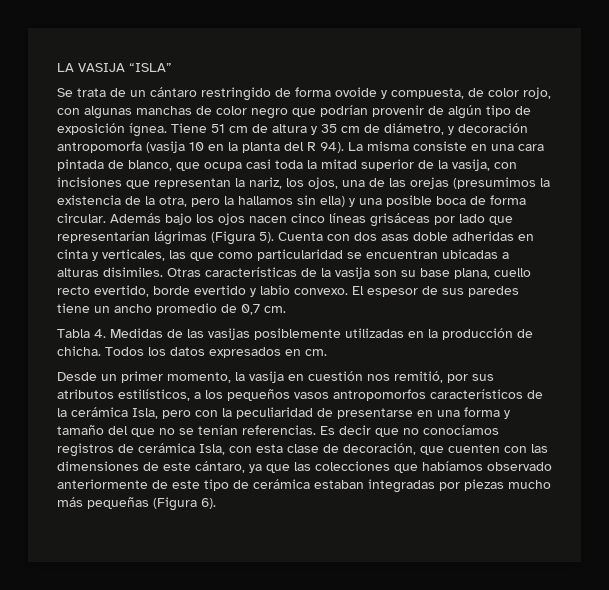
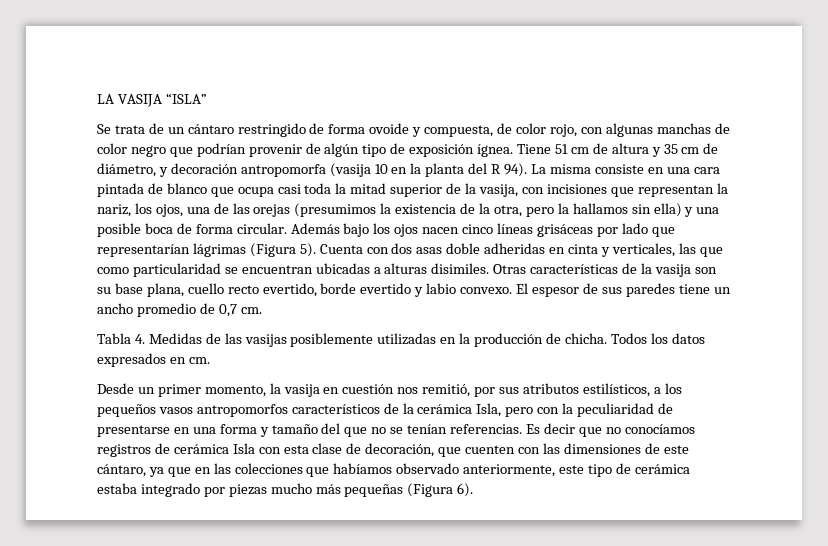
- La misma consiste en una cara pintada de blanco, que ocupa casi toda la mitad superior de la vasija, con incisiones que representan la nariz, los ojos, una de las orejas (presumimos la existencia de la otra, pero la hallamos sin ella) y una posible boca de forma circular.
+ La misma consiste en una cara pintada de blanco que ocupa casi toda la mitad superior de la vasija, con incisiones que representan la nariz, los ojos, una de las orejas (presumimos la existencia de la otra, pero la hallamos sin ella) y una posible boca de forma circular.
- Es decir que no conocíamos registros de cerámica Isla, con esta clase de decoración, que cuenten con las dimensiones de este cántaro, ya que las colecciones que habíamos observado anteriormente de este tipo de cerámica estaban integradas por piezas mucho más pequeñas (Figura 6).
+ Es decir que no conocíamos registros de cerámica Isla con esta clase de decoración, que cuenten con las dimensiones de este cántaro, ya que en las colecciones que habíamos observado anteriormente, este tipo de cerámica estaba integrado por piezas mucho más pequeñas (Figura 6).

